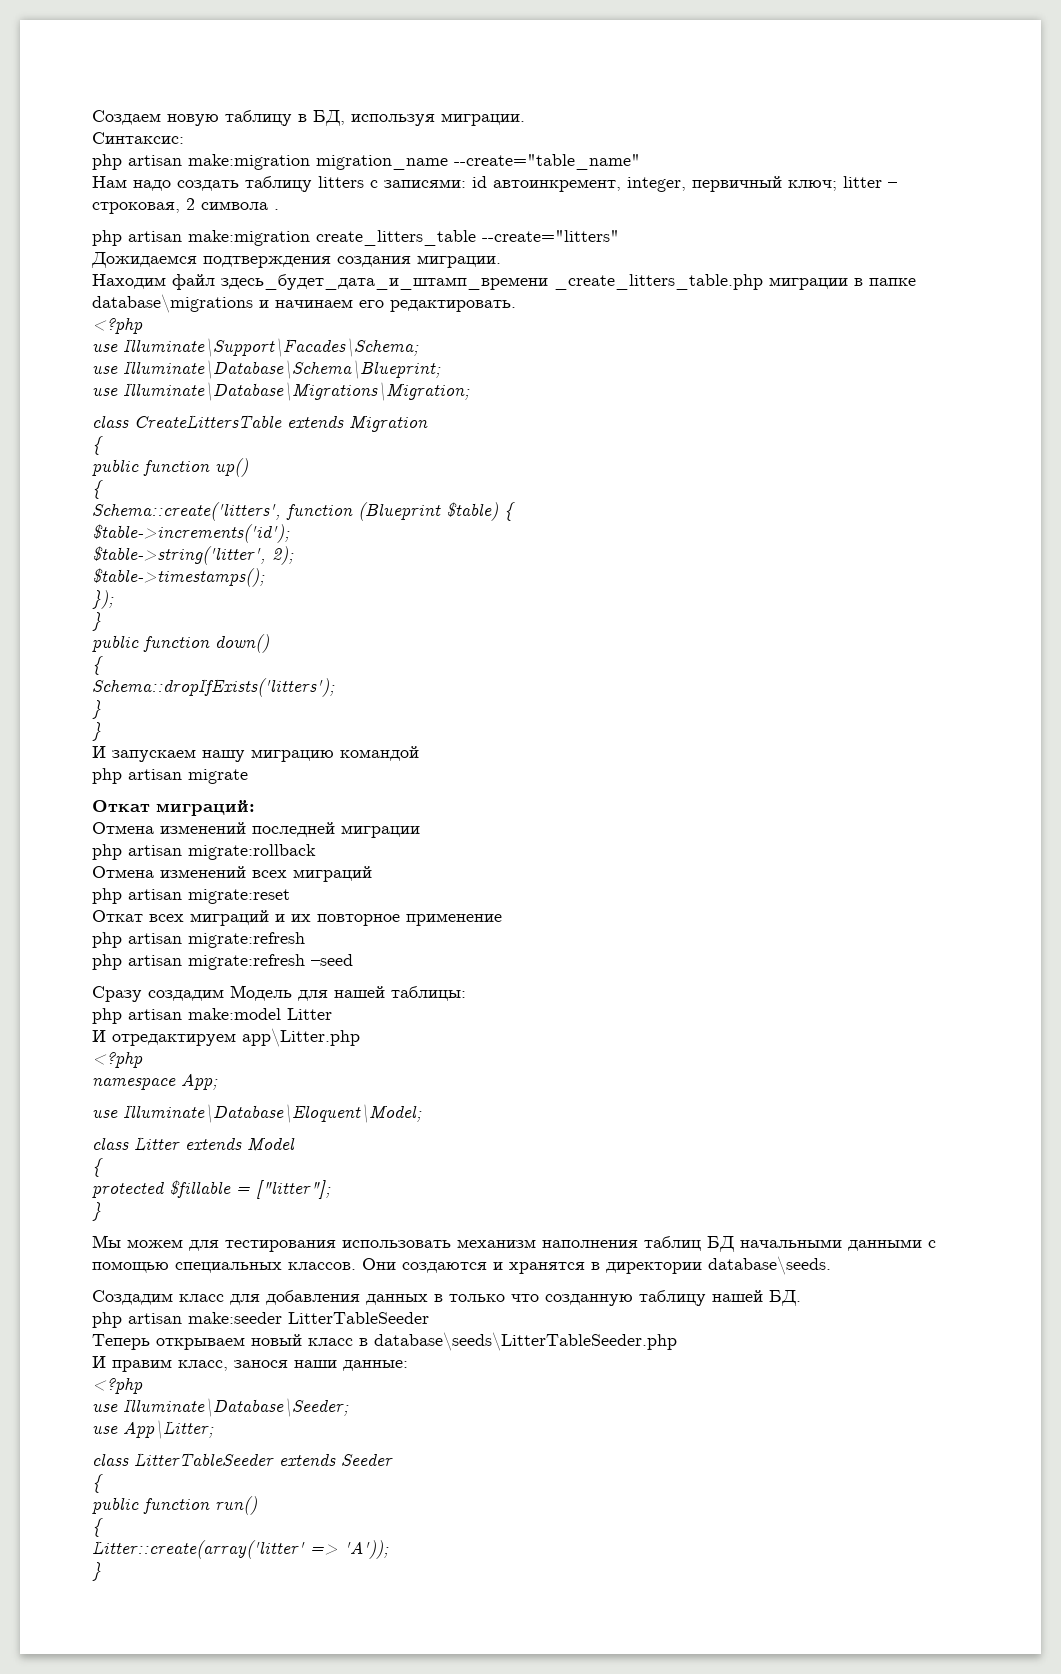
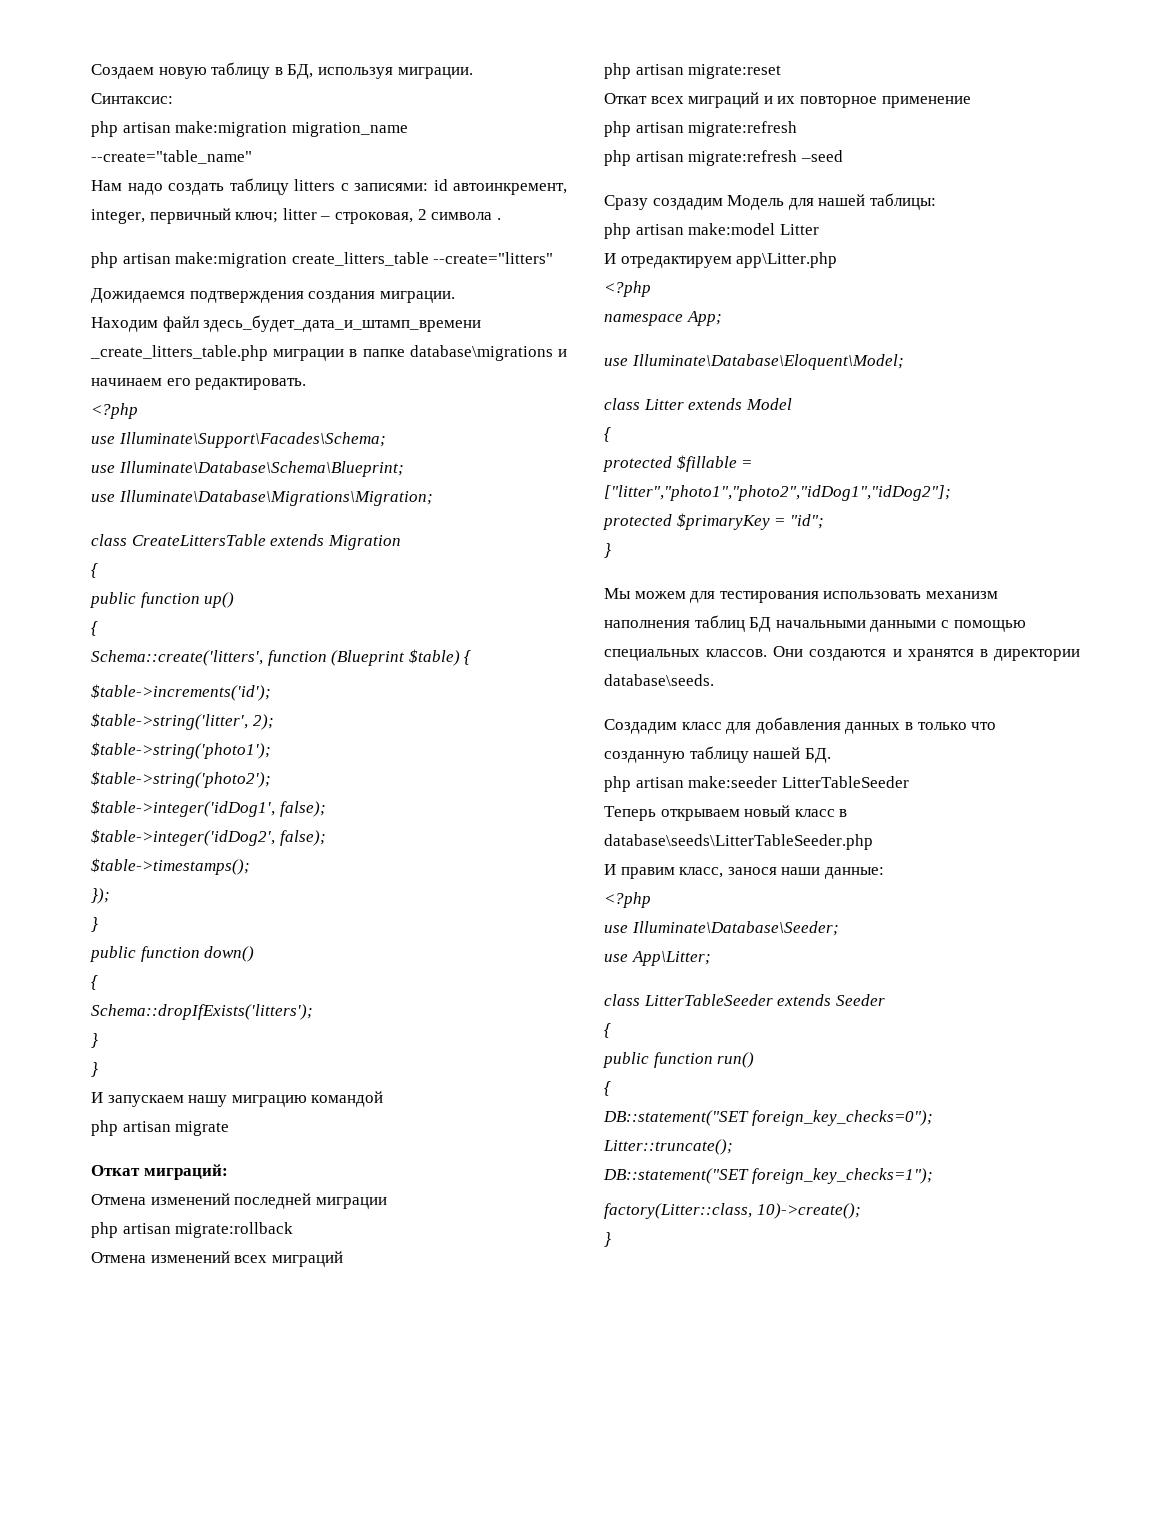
+ $table->string('photo1');
+ $table->string('photo2');
+ $table->integer('idDog1', false);
+ $table->integer('idDog2', false);
- protected $fillable = ["litter"];
+ protected $fillable = ["litter","photo1","photo2","idDog1","idDog2"];
+ protected $primaryKey = "id";
- Litter::create(array('litter' => 'A'));
+ DB::statement("SET foreign_key_checks=0");
+ Litter::truncate();
+ DB::statement("SET foreign_key_checks=1");
+ factory(Litter::class, 10)->create();

